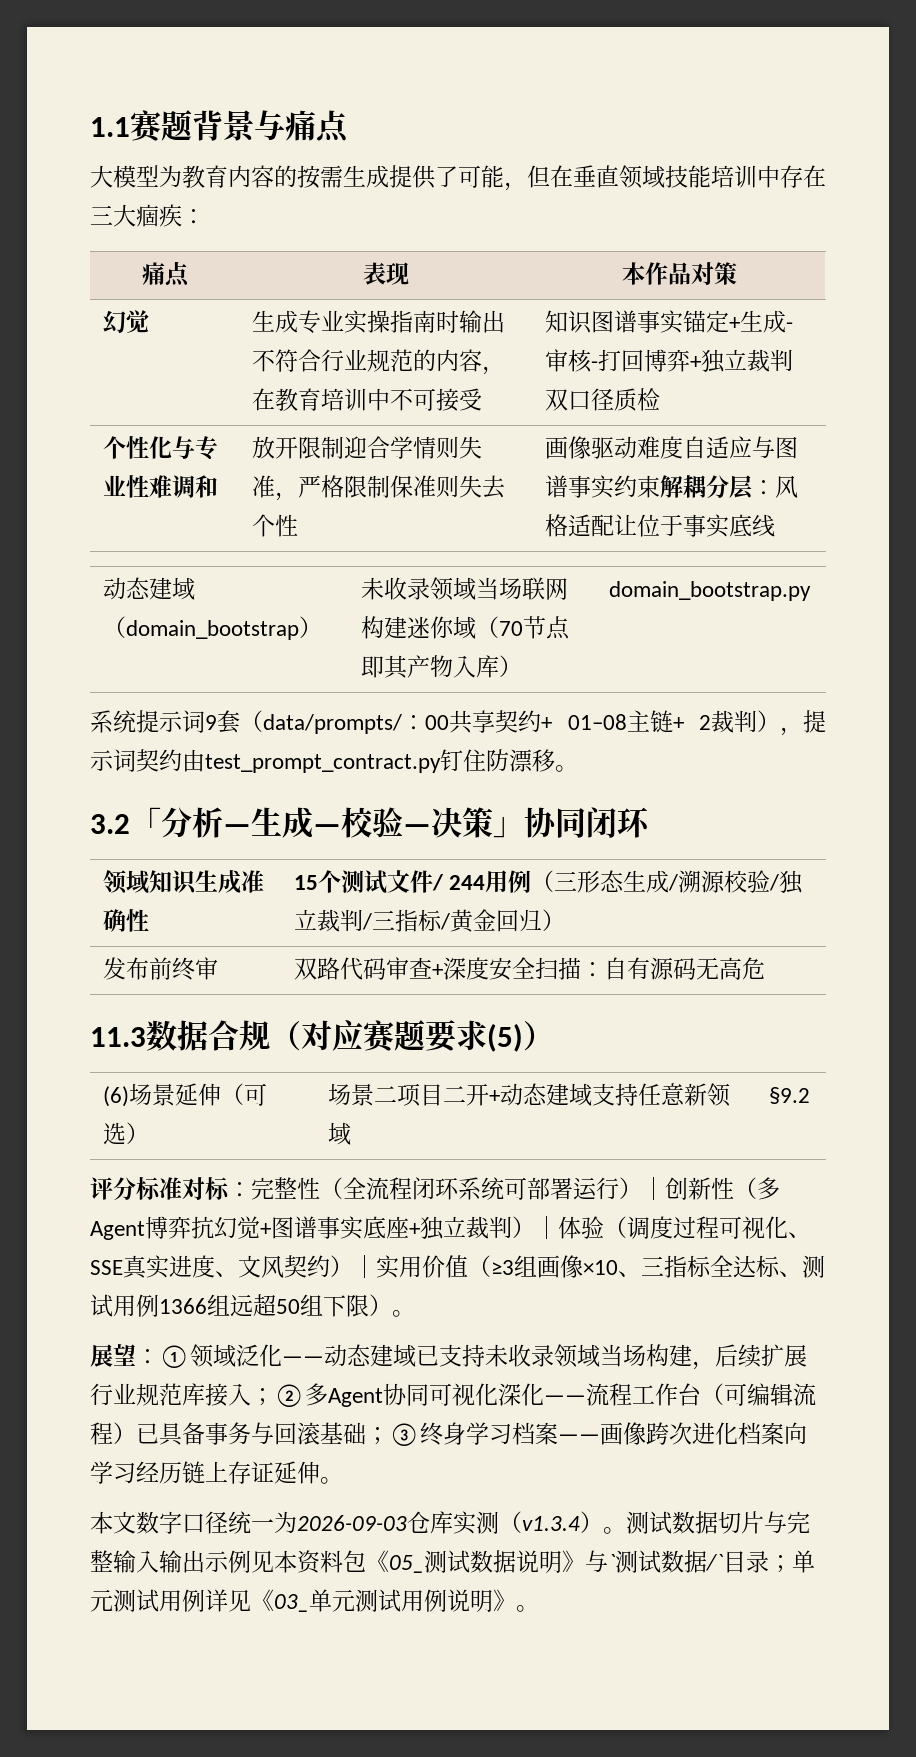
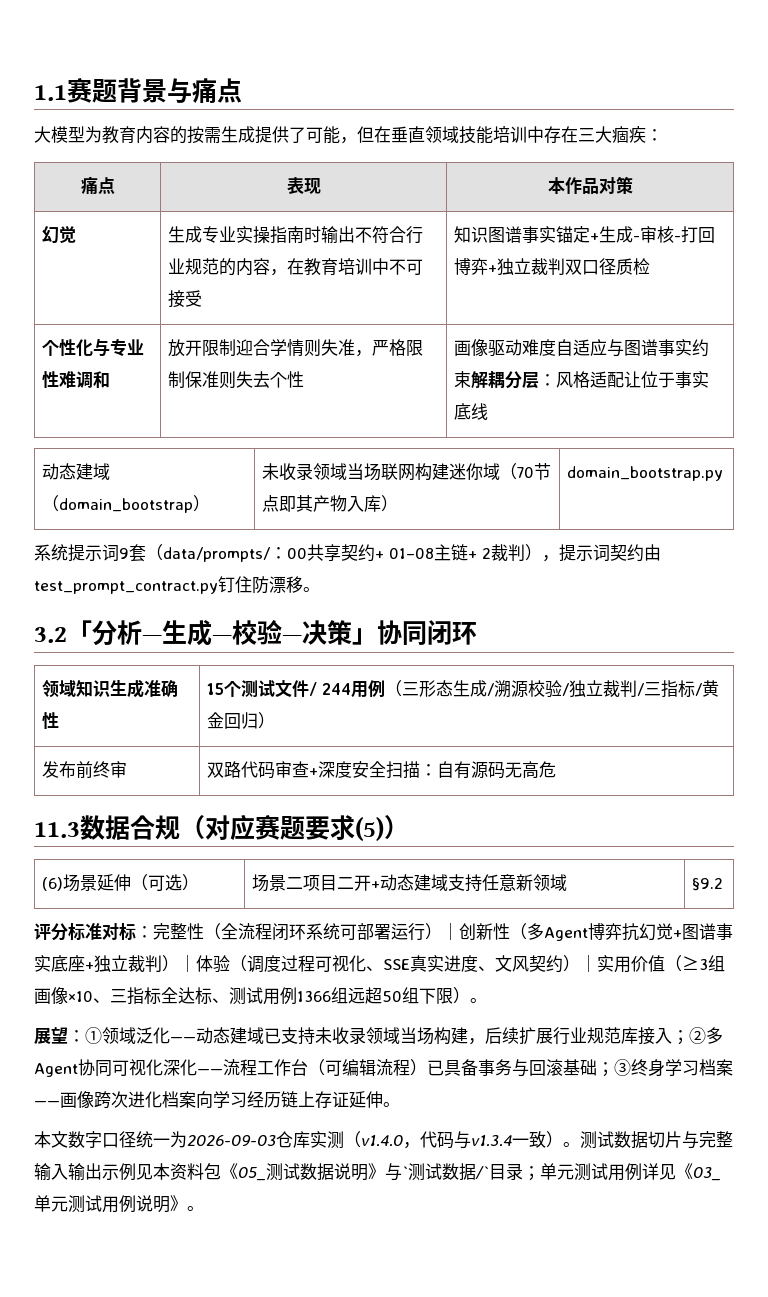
- 本文数字口径统一为2026-09-03仓库实测（v1.3.4）。
+ 本文数字口径统一为2026-09-03仓库实测（v1.4.0，代码与v1.3.4一致）。

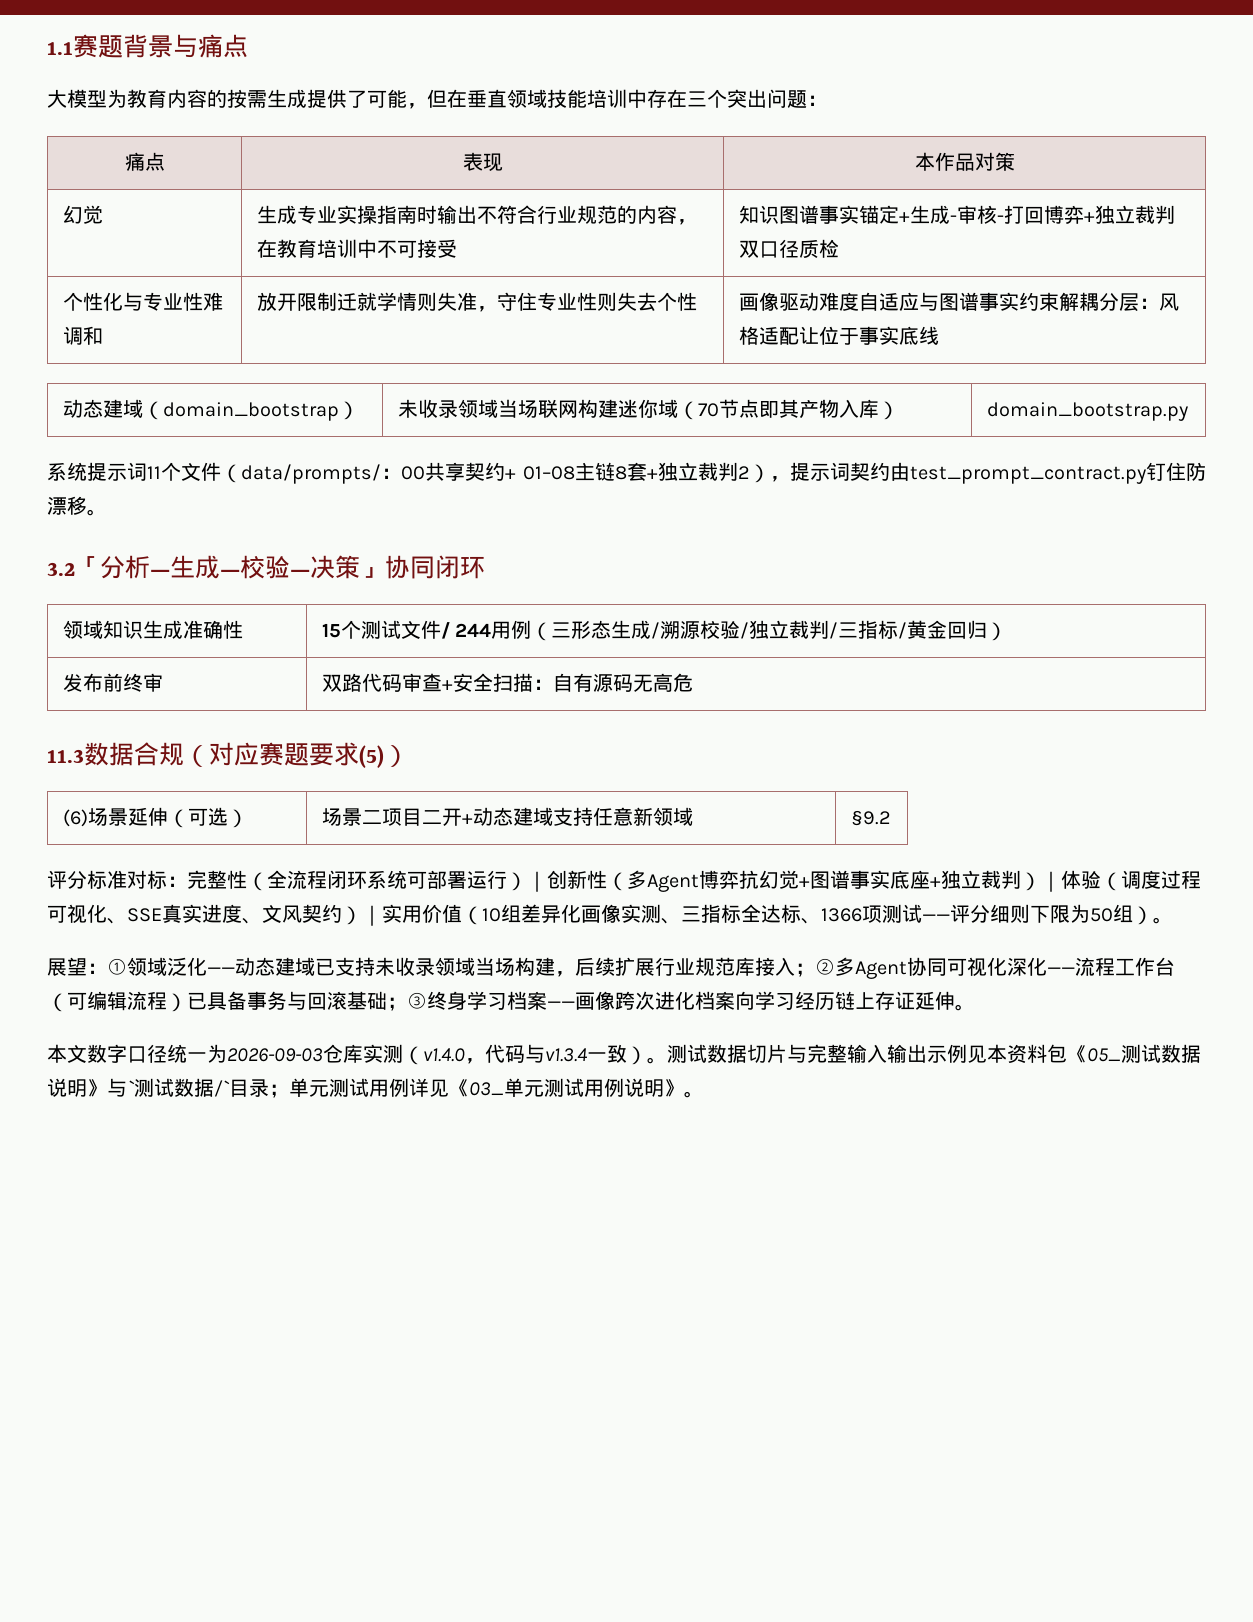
- 大模型为教育内容的按需生成提供了可能，但在垂直领域技能培训中存在三大痼疾：
+ 大模型为教育内容的按需生成提供了可能，但在垂直领域技能培训中存在三个突出问题：
- 个性化与专业性难调和 | 放开限制迎合学情则失准，严格限制保准则失去个性 | 画像驱动难度自适应与图谱事实约束解耦分层：风格适配让位于事实底线
+ 个性化与专业性难调和 | 放开限制迁就学情则失准，守住专业性则失去个性 | 画像驱动难度自适应与图谱事实约束解耦分层：风格适配让位于事实底线
- 系统提示词9套（data/prompts/：00共享契约+ 01–08主链+ 2裁判），提示词契约由test_prompt_contract.py钉住防漂移。
+ 系统提示词11个文件（data/prompts/：00共享契约+ 01–08主链8套+独立裁判2），提示词契约由test_prompt_contract.py钉住防漂移。
- 发布前终审 | 双路代码审查+深度安全扫描：自有源码无高危
+ 发布前终审 | 双路代码审查+安全扫描：自有源码无高危
- 评分标准对标：完整性（全流程闭环系统可部署运行）｜创新性（多Agent博弈抗幻觉+图谱事实底座+独立裁判）｜体验（调度过程可视化、SSE真实进度、文风契约）｜实用价值（≥3组画像×10、三指标全达标、测试用例1366组远超50组下限）。
+ 评分标准对标：完整性（全流程闭环系统可部署运行）｜创新性（多Agent博弈抗幻觉+图谱事实底座+独立裁判）｜体验（调度过程可视化、SSE真实进度、文风契约）｜实用价值（10组差异化画像实测、三指标全达标、1366项测试——评分细则下限为50组）。

